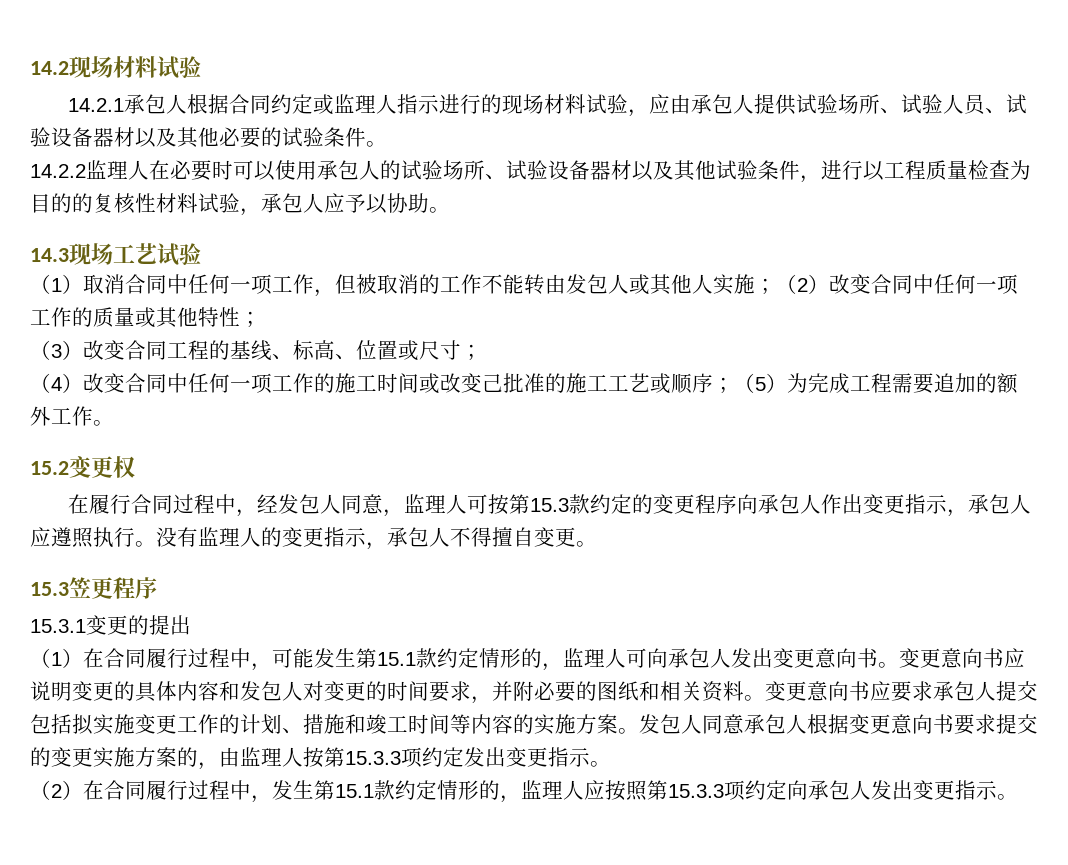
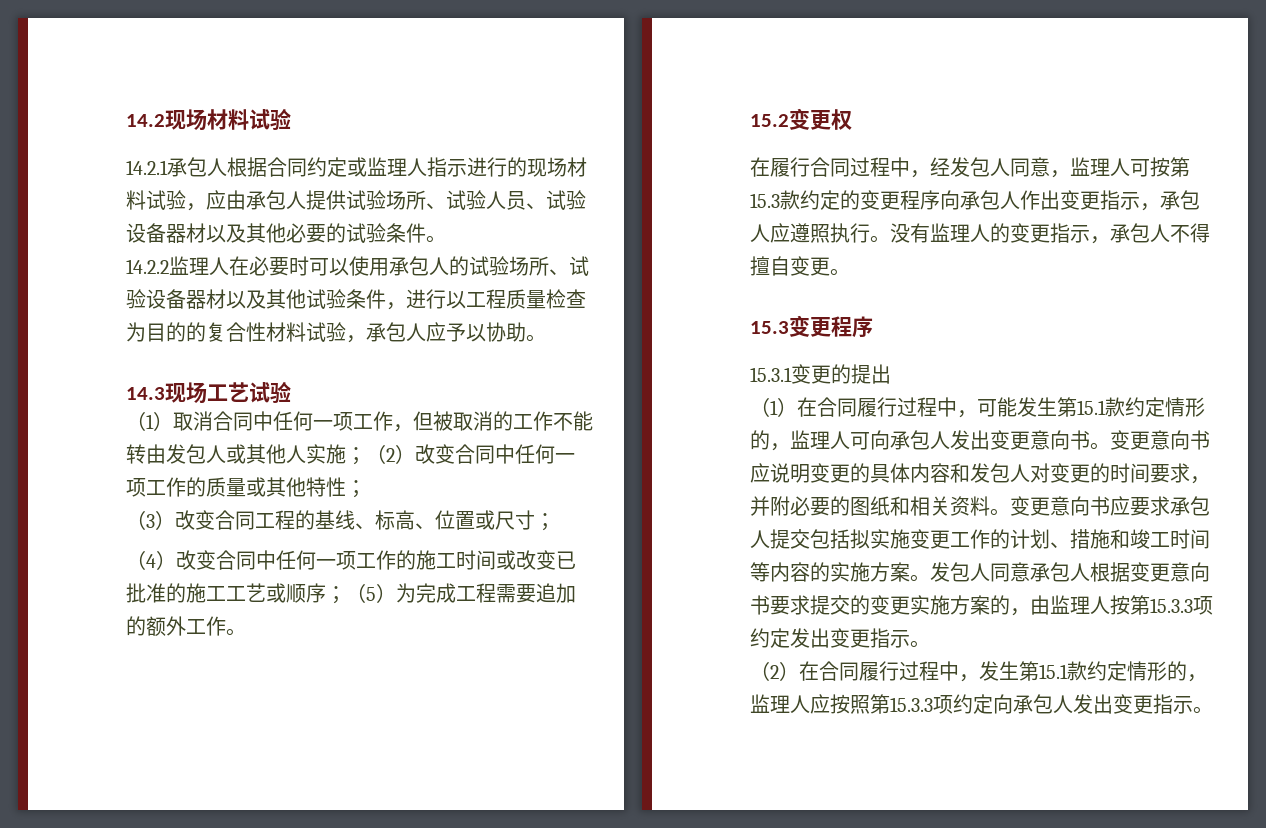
- 14.2.2监理人在必要时可以使用承包人的试验场所、试验设备器材以及其他试验条件，进行以工程质量检查为目的的复核性材料试验，承包人应予以协助。
+ 14.2.2监理人在必要时可以使用承包人的试验场所、试验设备器材以及其他试验条件，进行以工程质量检查为目的的复合性材料试验，承包人应予以协助。
- （4）改变合同中任何一项工作的施工时间或改变己批准的施工工艺或顺序；（5）为完成工程需要追加的额外工作。
+ （4）改变合同中任何一项工作的施工时间或改变已批准的施工工艺或顺序；（5）为完成工程需要追加的额外工作。
- 15.3笠更程序
+ 15.3变更程序

